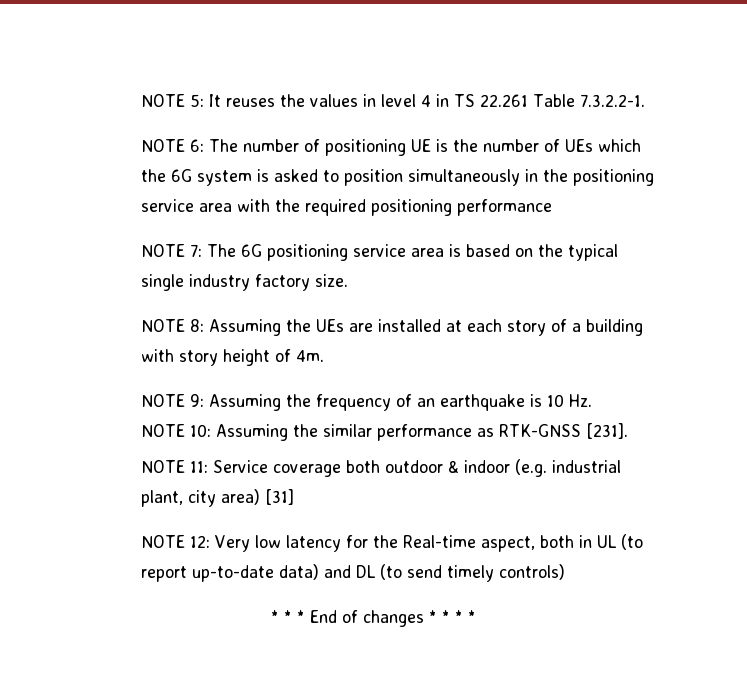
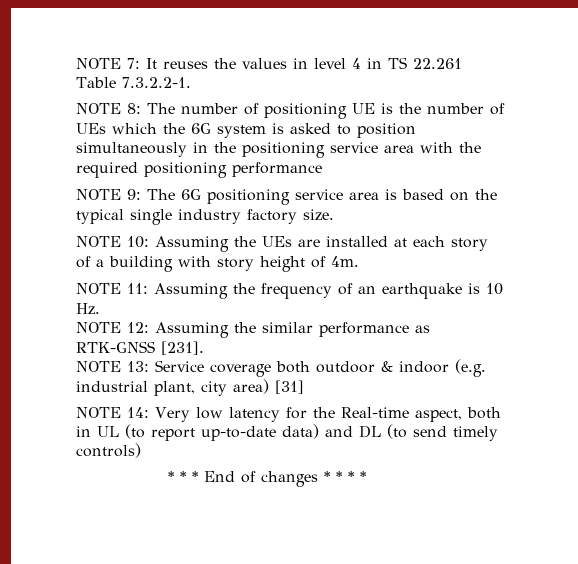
- NOTE 5: It reuses the values in level 4 in TS 22.261 Table 7.3.2.2-1.
+ NOTE 7: It reuses the values in level 4 in TS 22.261 Table 7.3.2.2-1.
- NOTE 6: The number of positioning UE is the number of UEs which the 6G system is asked to position simultaneously in the positioning service area with the required positioning performance
+ NOTE 8: The number of positioning UE is the number of UEs which the 6G system is asked to position simultaneously in the positioning service area with the required positioning performance
- NOTE 7: The 6G positioning service area is based on the typical single industry factory size.
+ NOTE 9: The 6G positioning service area is based on the typical single industry factory size.
- NOTE 8: Assuming the UEs are installed at each story of a building with story height of 4m.
+ NOTE 10: Assuming the UEs are installed at each story of a building with story height of 4m.
- NOTE 9: Assuming the frequency of an earthquake is 10 Hz.
+ NOTE 11: Assuming the frequency of an earthquake is 10 Hz.
- NOTE 10: Assuming the similar performance as RTK-GNSS [231].
+ NOTE 12: Assuming the similar performance as RTK-GNSS [231].
- NOTE 11: Service coverage both outdoor & indoor (e.g. industrial plant, city area) [31]
+ NOTE 13: Service coverage both outdoor & indoor (e.g. industrial plant, city area) [31]
- NOTE 12: Very low latency for the Real-time aspect, both in UL (to report up-to-date data) and DL (to send timely controls)
+ NOTE 14: Very low latency for the Real-time aspect, both in UL (to report up-to-date data) and DL (to send timely controls)

